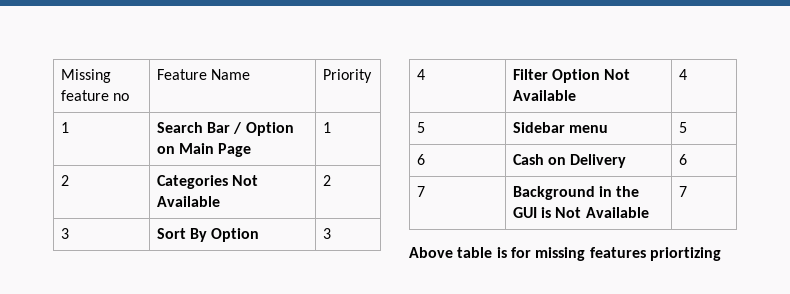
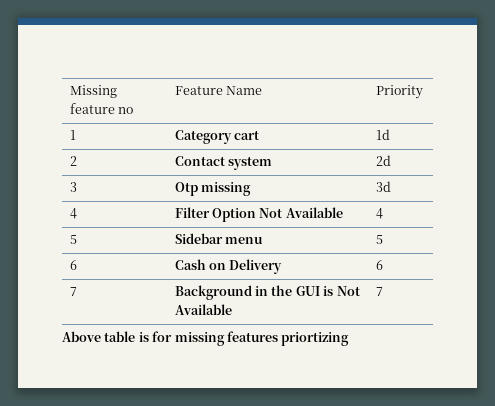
- 1 | Search Bar / Option on Main Page | 1
- 2 | Categories Not Available | 2
- 3 | Sort By Option | 3
+ 1 | Category cart | 1d
+ 2 | Contact system | 2d
+ 3 | Otp missing | 3d

